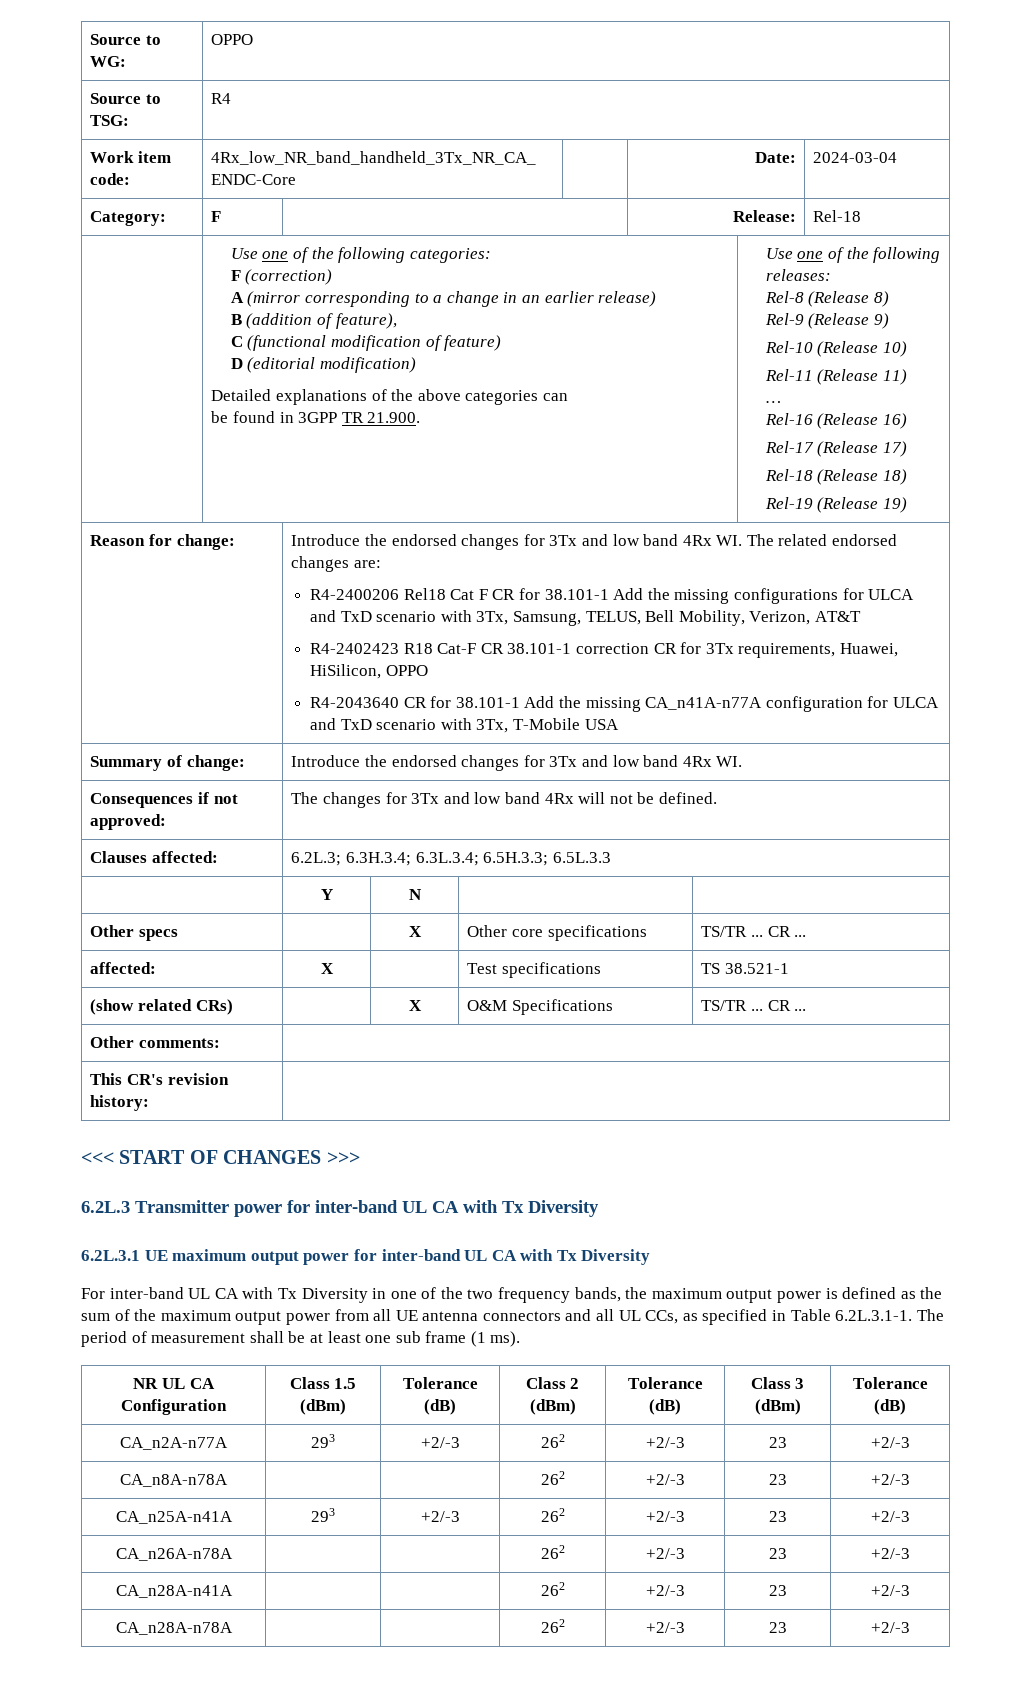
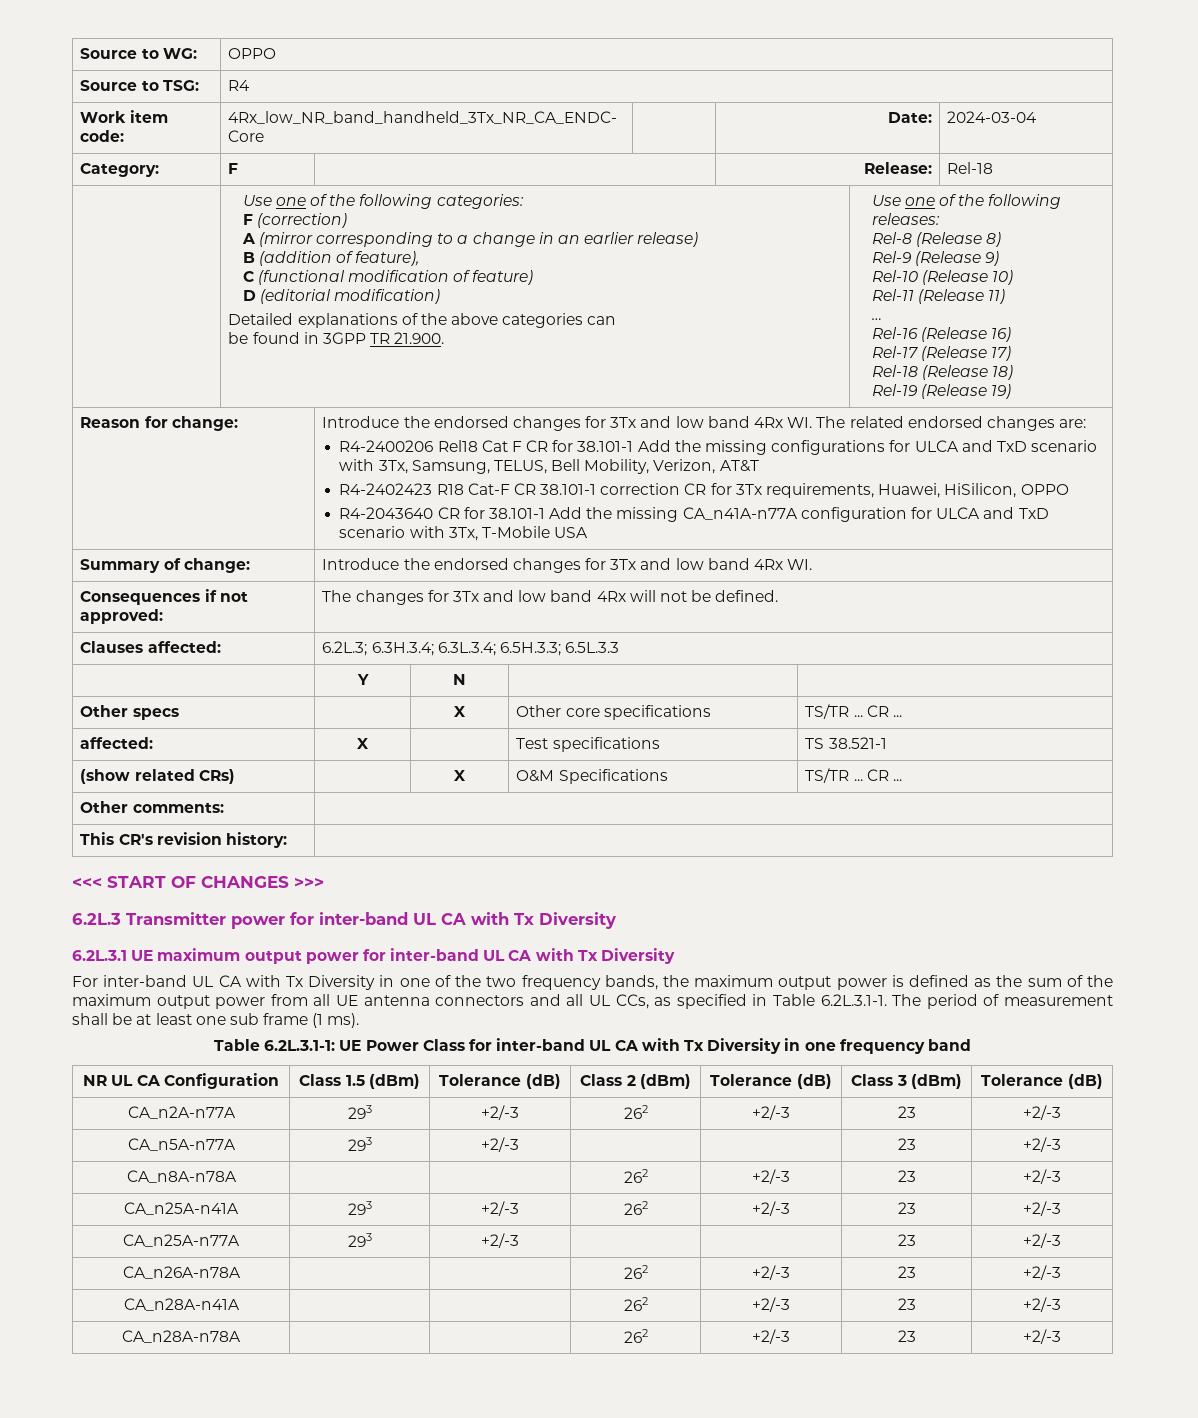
+ Table 6.2L.3.1-1: UE Power Class for inter-band UL CA with Tx Diversity in one frequency band
+ CA_n5A-n77A | 293 | +2/-3 | | | 23 | +2/-3
+ CA_n25A-n77A | 293 | +2/-3 | | | 23 | +2/-3

